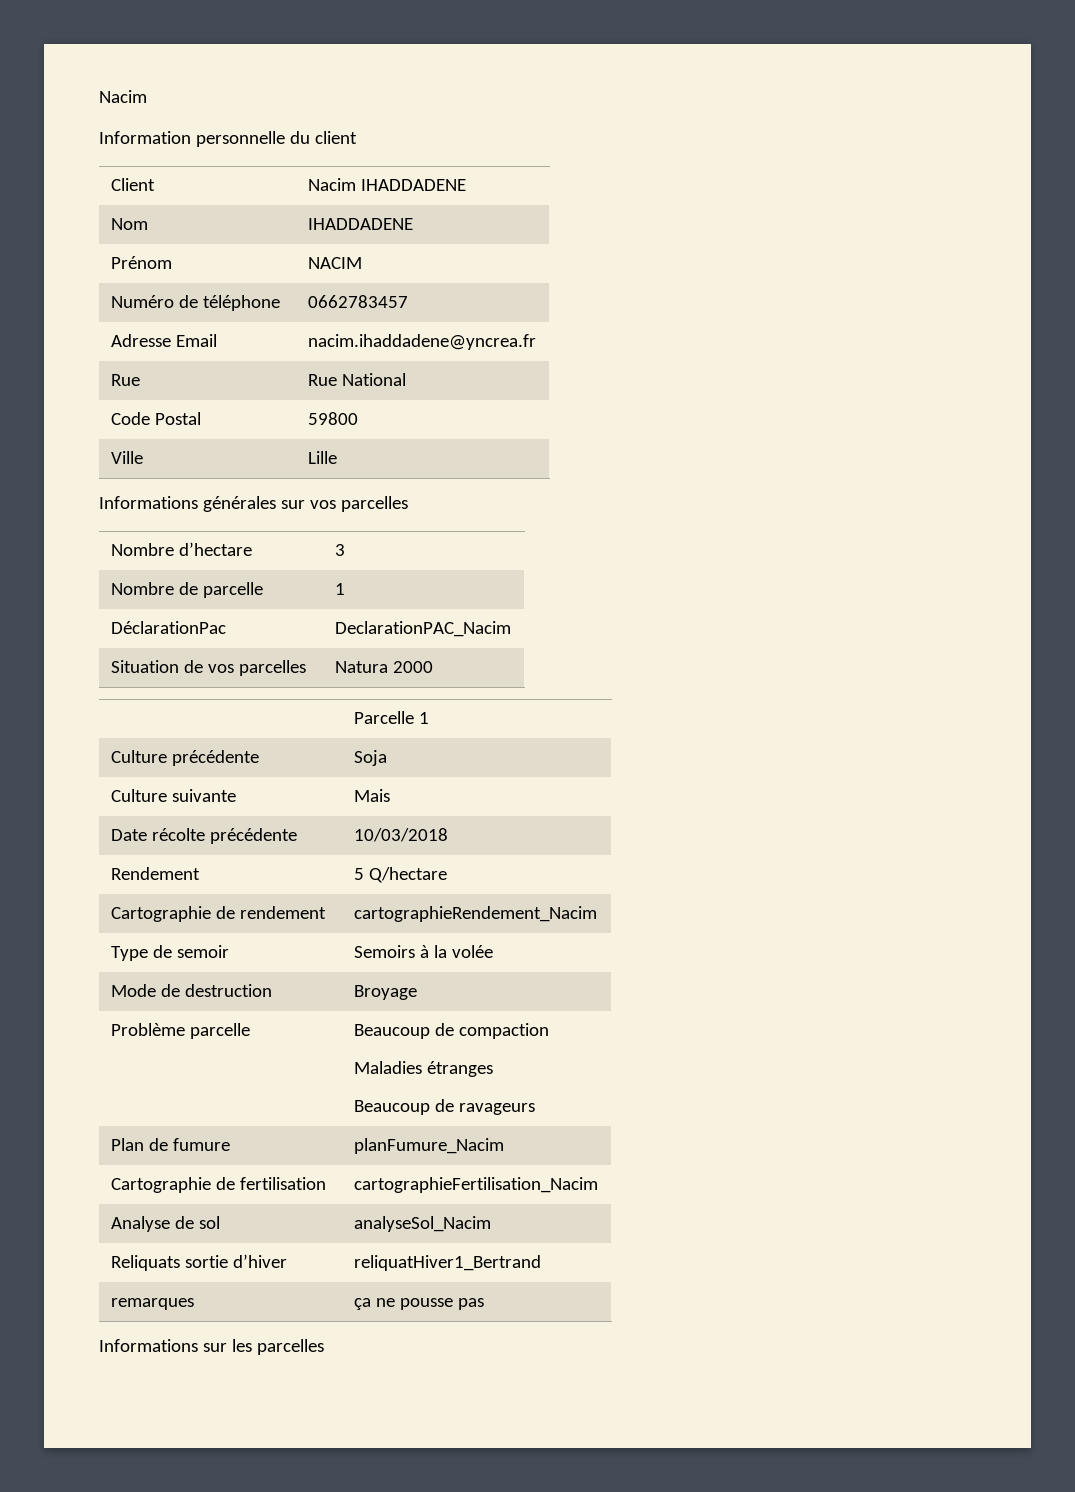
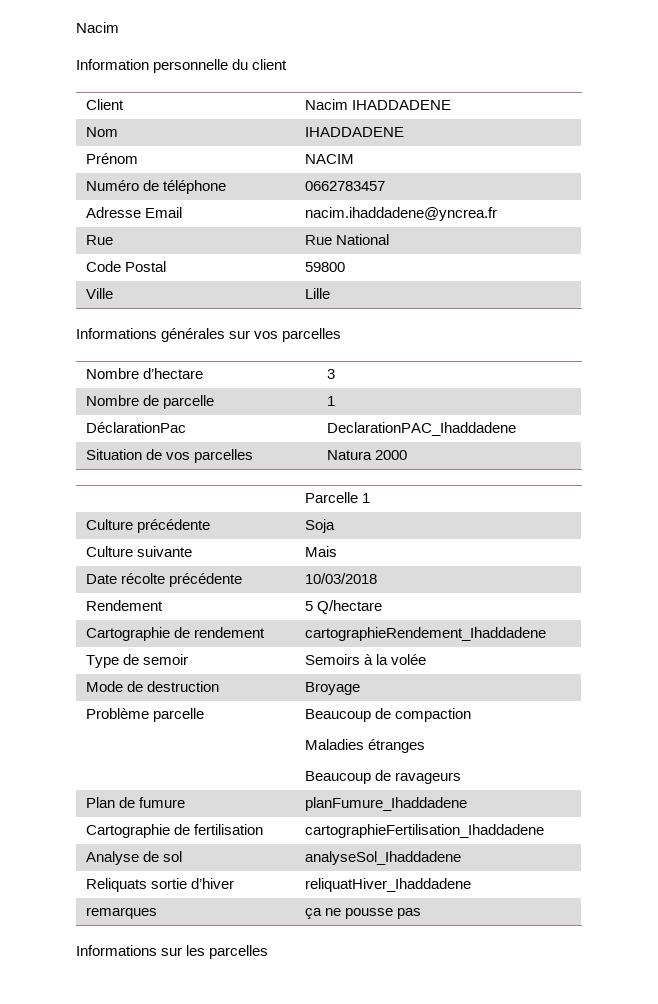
- DéclarationPac | DeclarationPAC_Nacim
+ DéclarationPac | DeclarationPAC_Ihaddadene
- Cartographie de rendement | cartographieRendement_Nacim
+ Cartographie de rendement | cartographieRendement_Ihaddadene
- Plan de fumure | planFumure_Nacim
+ Plan de fumure | planFumure_Ihaddadene
- Cartographie de fertilisation | cartographieFertilisation_Nacim
+ Cartographie de fertilisation | cartographieFertilisation_Ihaddadene
- Analyse de sol | analyseSol_Nacim
+ Analyse de sol | analyseSol_Ihaddadene
- Reliquats sortie d’hiver | reliquatHiver1_Bertrand
+ Reliquats sortie d’hiver | reliquatHiver_Ihaddadene

